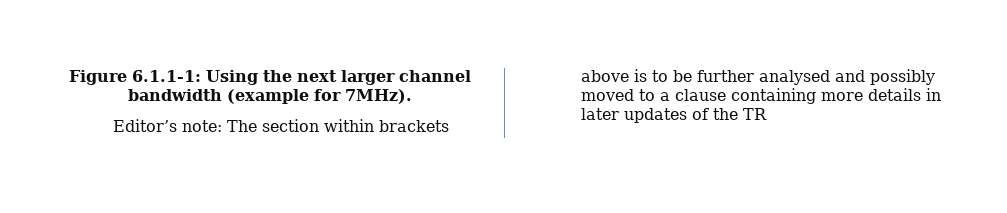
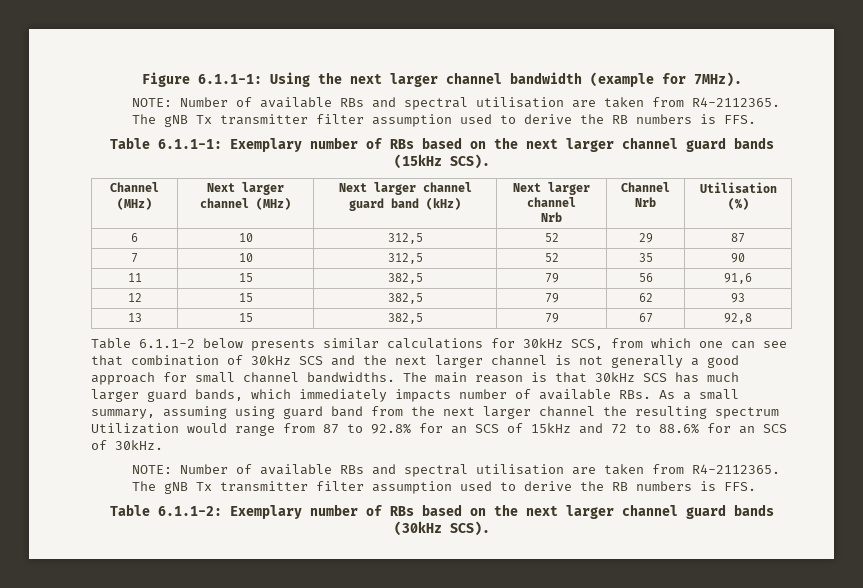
  Figure 6.1.1-1: Using the next larger channel bandwidth (example for 7MHz).
- Editor’s note: The section within brackets above is to be further analysed and possibly moved to a clause containing more details in later updates of the TR
+ NOTE: Number of available RBs and spectral utilisation are taken from R4-2112365. The gNB Tx transmitter filter assumption used to derive the RB numbers is FFS.
+ Table 6.1.1-1: Exemplary number of RBs based on the next larger channel guard bands (15kHz SCS).
+ Channel (MHz) | Next larger channel (MHz) | Next larger channel guard band (kHz) | Next larger channel
+ Nrb | Channel Nrb | Utilisation (%)
+ 6 | 10 | 312,5 | 52 | 29 | 87
+ 7 | 10 | 312,5 | 52 | 35 | 90
+ 11 | 15 | 382,5 | 79 | 56 | 91,6
+ 12 | 15 | 382,5 | 79 | 62 | 93
+ 13 | 15 | 382,5 | 79 | 67 | 92,8
+ Table 6.1.1-2 below presents similar calculations for 30kHz SCS, from which one can see that combination of 30kHz SCS and the next larger channel is not generally a good approach for small channel bandwidths. The main reason is that 30kHz SCS has much larger guard bands, which immediately impacts number of available RBs. As a small summary, assuming using guard band from the next larger channel the resulting spectrum Utilization would range from 87 to 92.8% for an SCS of 15kHz and 72 to 88.6% for an SCS of 30kHz.
+ NOTE: Number of available RBs and spectral utilisation are taken from R4-2112365. The gNB Tx transmitter filter assumption used to derive the RB numbers is FFS.
+ Table 6.1.1-2: Exemplary number of RBs based on the next larger channel guard bands (30kHz SCS).

